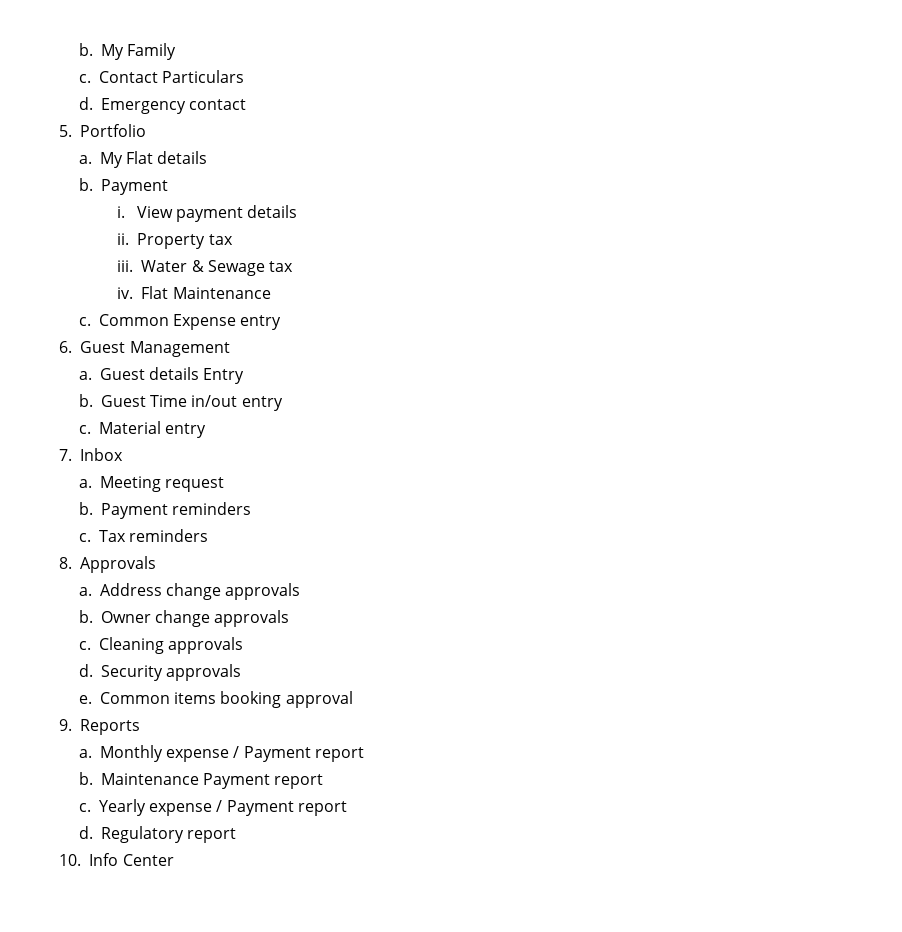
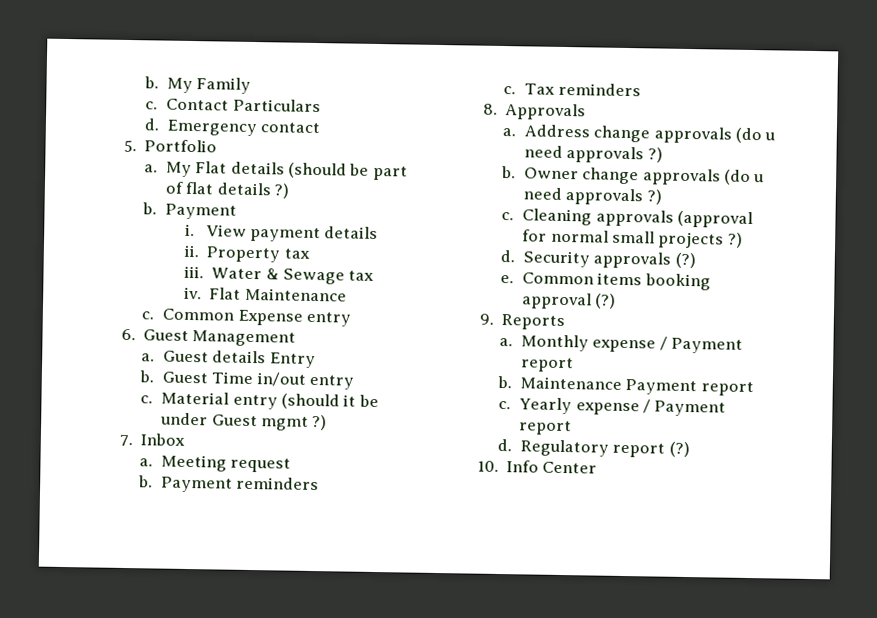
- My Flat details
+ My Flat details (should be part of flat details ?)
- Material entry
+ Material entry (should it be under Guest mgmt ?)
- Address change approvals
+ Address change approvals (do u need approvals ?)
- Owner change approvals
- c. Cleaning approvals
+ Owner change approvals (do u need approvals ?)
+ c. Cleaning approvals (approval for normal small projects ?)
- Security approvals
+ Security approvals (?)
- Common items booking approval
+ Common items booking approval (?)
- Regulatory report
+ Regulatory report (?)

